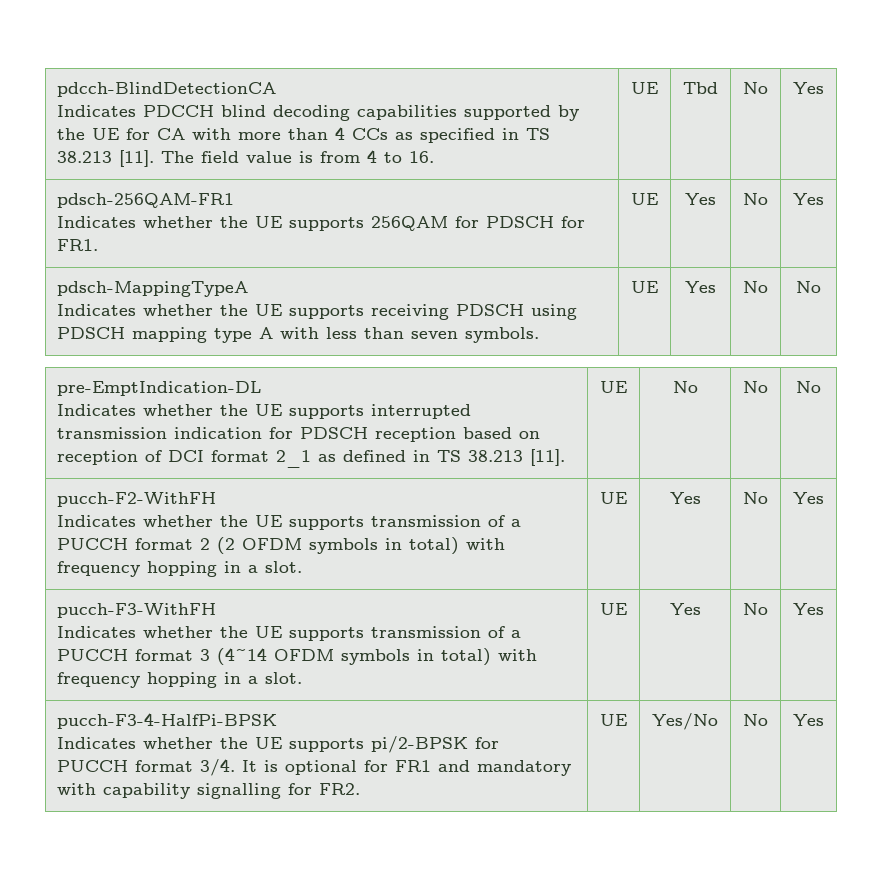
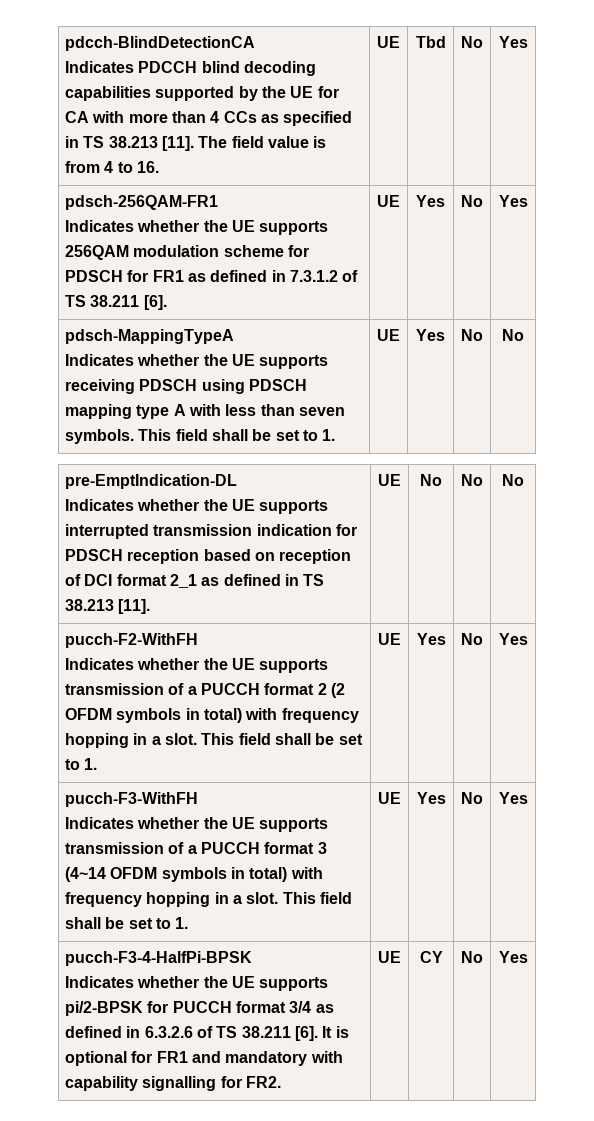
  pdsch-256QAM-FR1
- Indicates whether the UE supports 256QAM for PDSCH for FR1. | UE | Yes | No | Yes
+ Indicates whether the UE supports 256QAM modulation scheme for PDSCH for FR1 as defined in 7.3.1.2 of TS 38.211 [6]. | UE | Yes | No | Yes
  pdsch-MappingTypeA
- Indicates whether the UE supports receiving PDSCH using PDSCH mapping type A with less than seven symbols. | UE | Yes | No | No
+ Indicates whether the UE supports receiving PDSCH using PDSCH mapping type A with less than seven symbols. This field shall be set to 1. | UE | Yes | No | No
  pucch-F2-WithFH
- Indicates whether the UE supports transmission of a PUCCH format 2 (2 OFDM symbols in total) with frequency hopping in a slot. | UE | Yes | No | Yes
+ Indicates whether the UE supports transmission of a PUCCH format 2 (2 OFDM symbols in total) with frequency hopping in a slot. This field shall be set to 1. | UE | Yes | No | Yes
  pucch-F3-WithFH
- Indicates whether the UE supports transmission of a PUCCH format 3 (4~14 OFDM symbols in total) with frequency hopping in a slot. | UE | Yes | No | Yes
+ Indicates whether the UE supports transmission of a PUCCH format 3 (4~14 OFDM symbols in total) with frequency hopping in a slot. This field shall be set to 1. | UE | Yes | No | Yes
  pucch-F3-4-HalfPi-BPSK
- Indicates whether the UE supports pi/2-BPSK for PUCCH format 3/4. It is optional for FR1 and mandatory with capability signalling for FR2. | UE | Yes/No | No | Yes
+ Indicates whether the UE supports pi/2-BPSK for PUCCH format 3/4 as defined in 6.3.2.6 of TS 38.211 [6]. It is optional for FR1 and mandatory with capability signalling for FR2. | UE | CY | No | Yes

